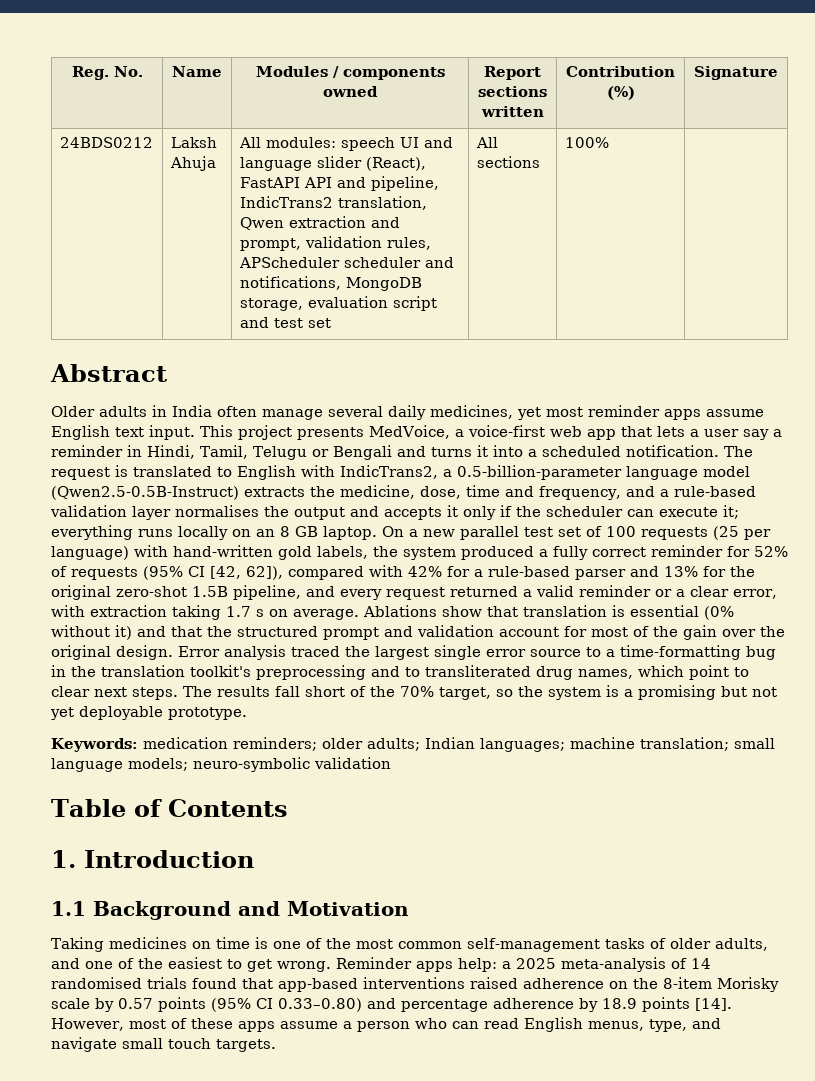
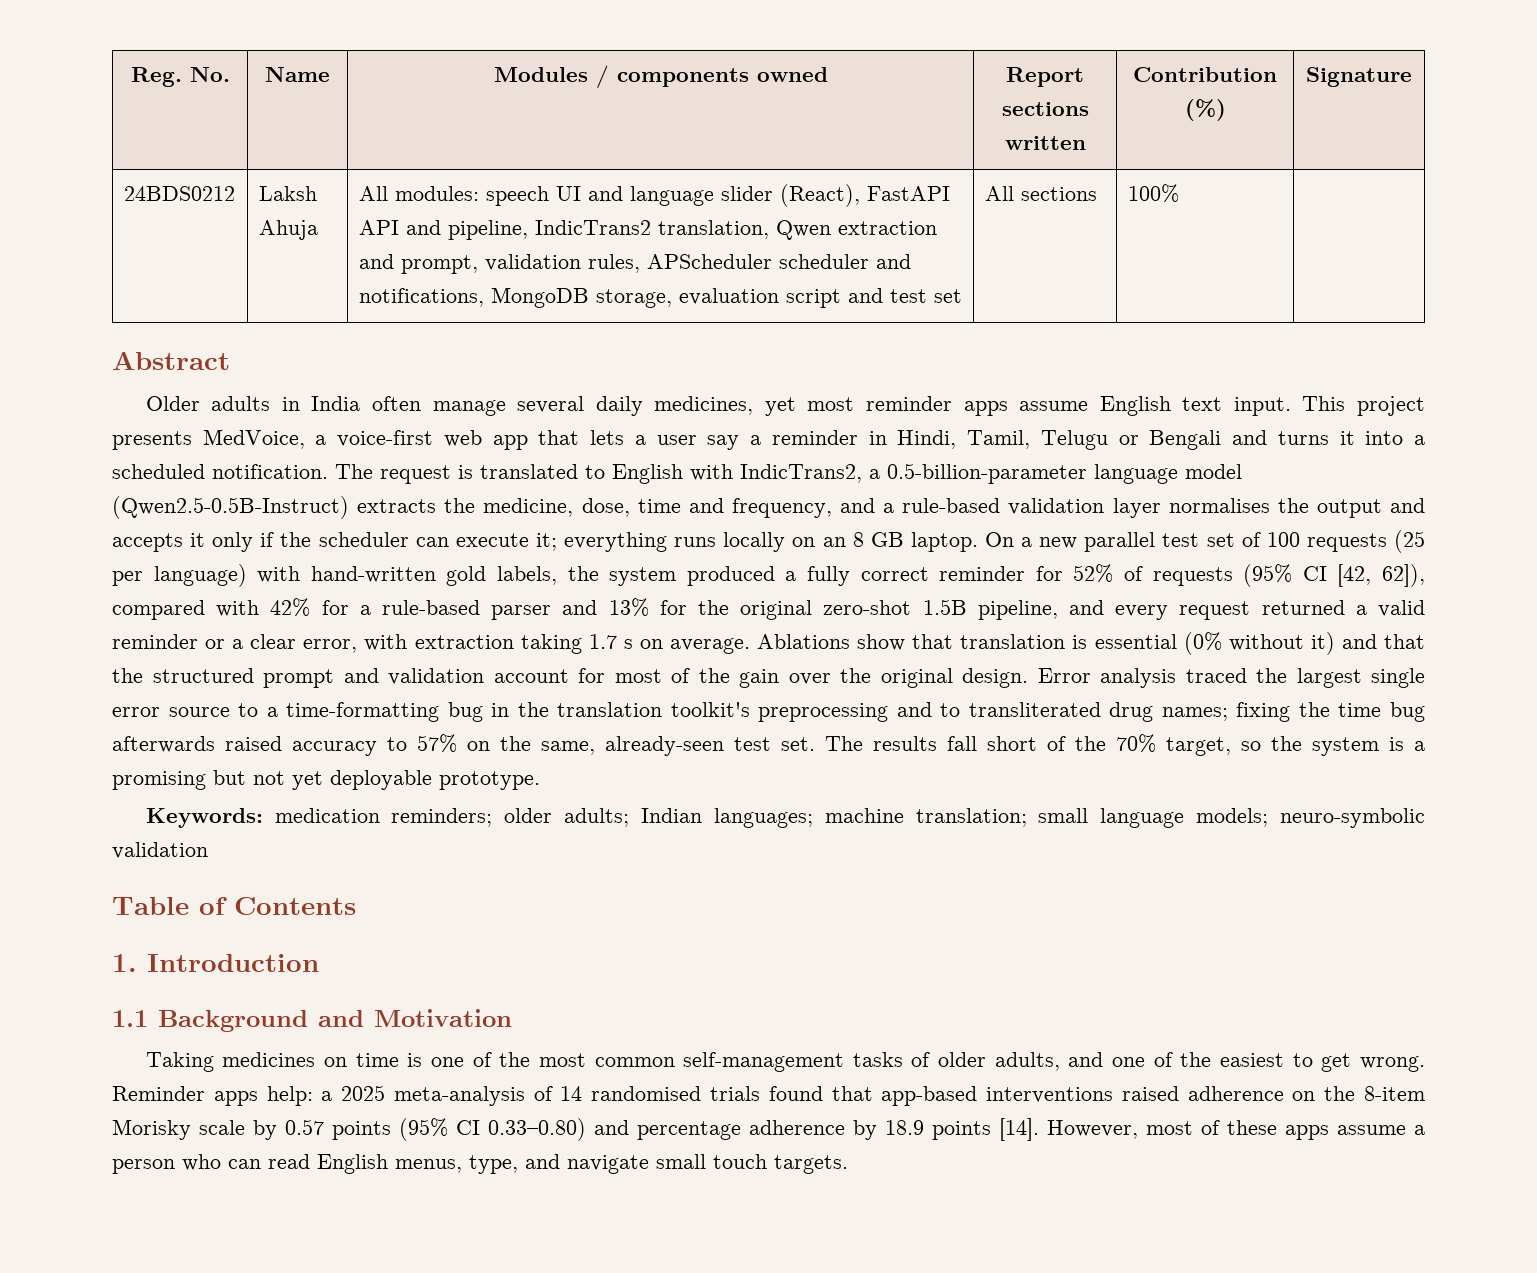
- Error analysis traced the largest single error source to a time-formatting bug in the translation toolkit's preprocessing and to transliterated drug names, which point to clear next steps.
+ Error analysis traced the largest single error source to a time-formatting bug in the translation toolkit's preprocessing and to transliterated drug names; fixing the time bug afterwards raised accuracy to 57% on the same, already-seen test set.

